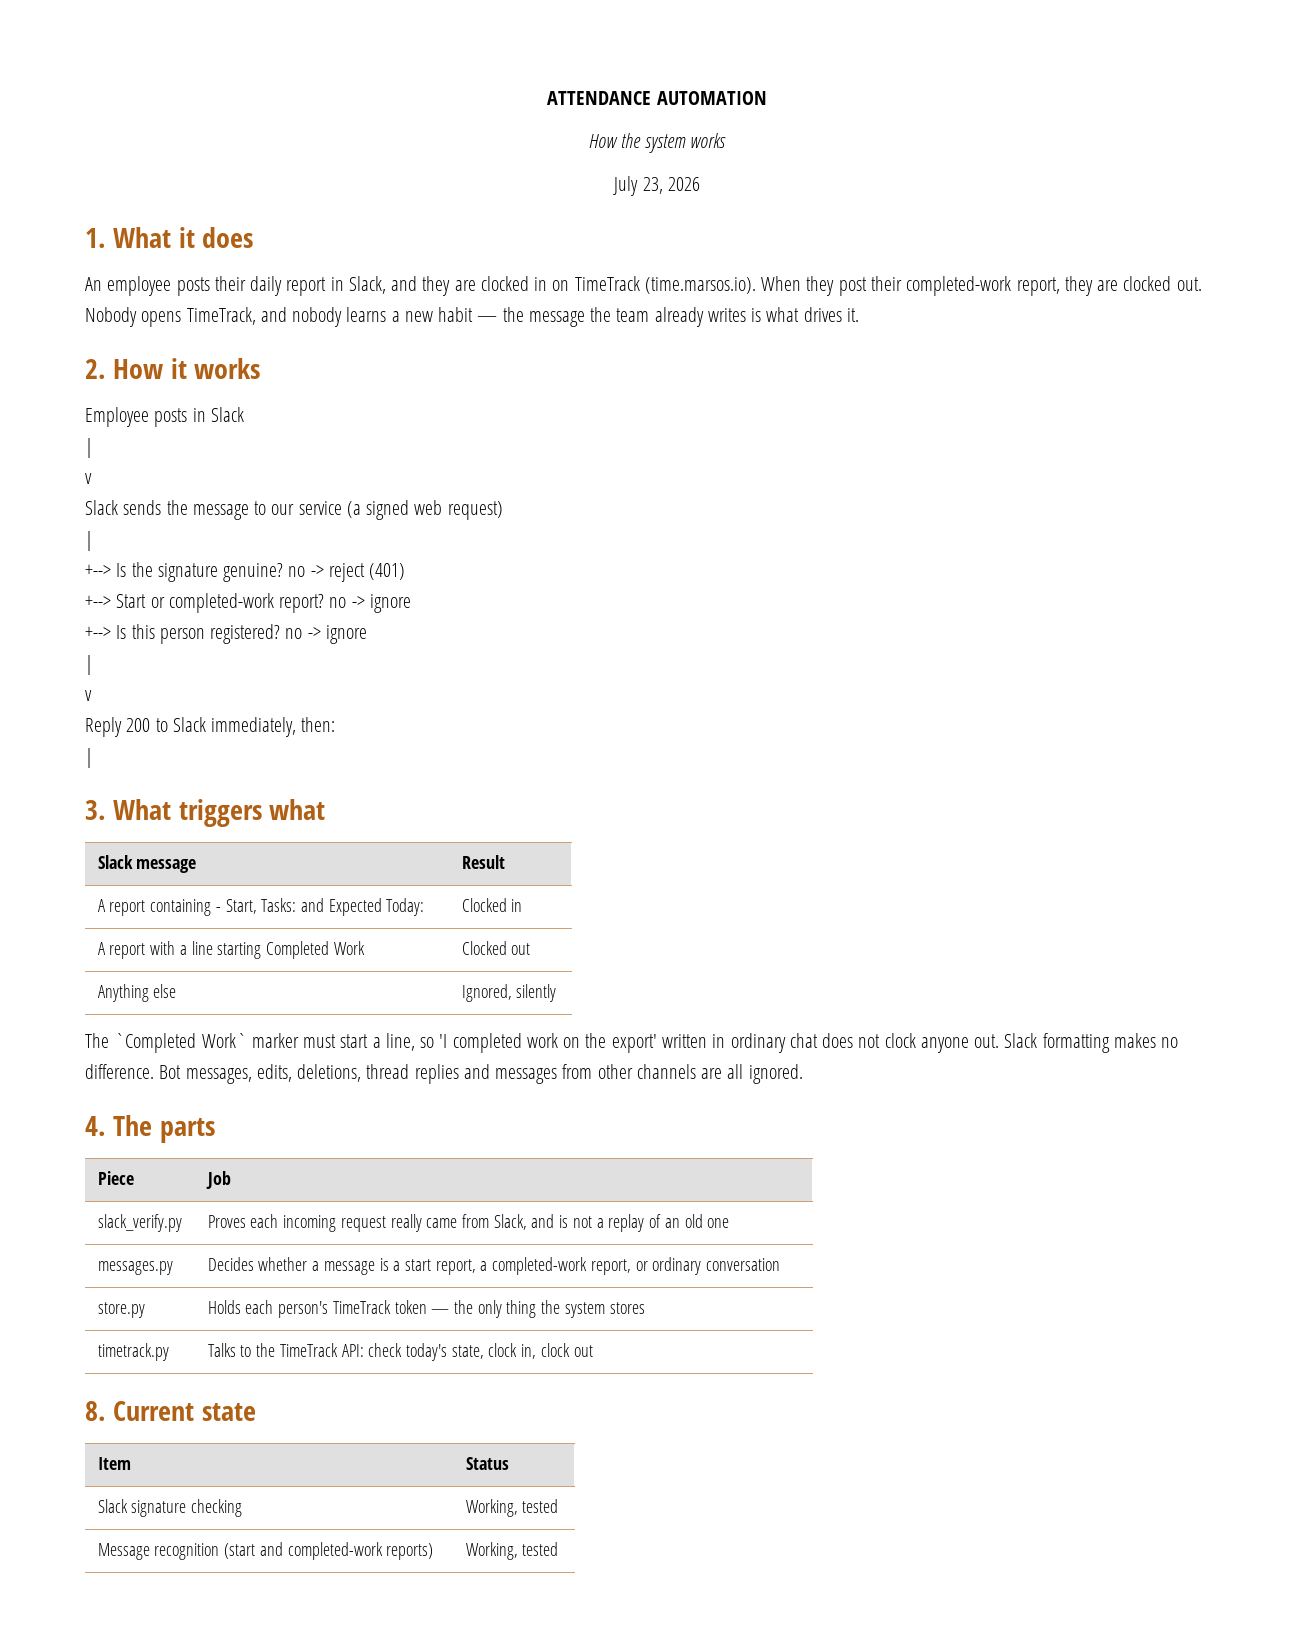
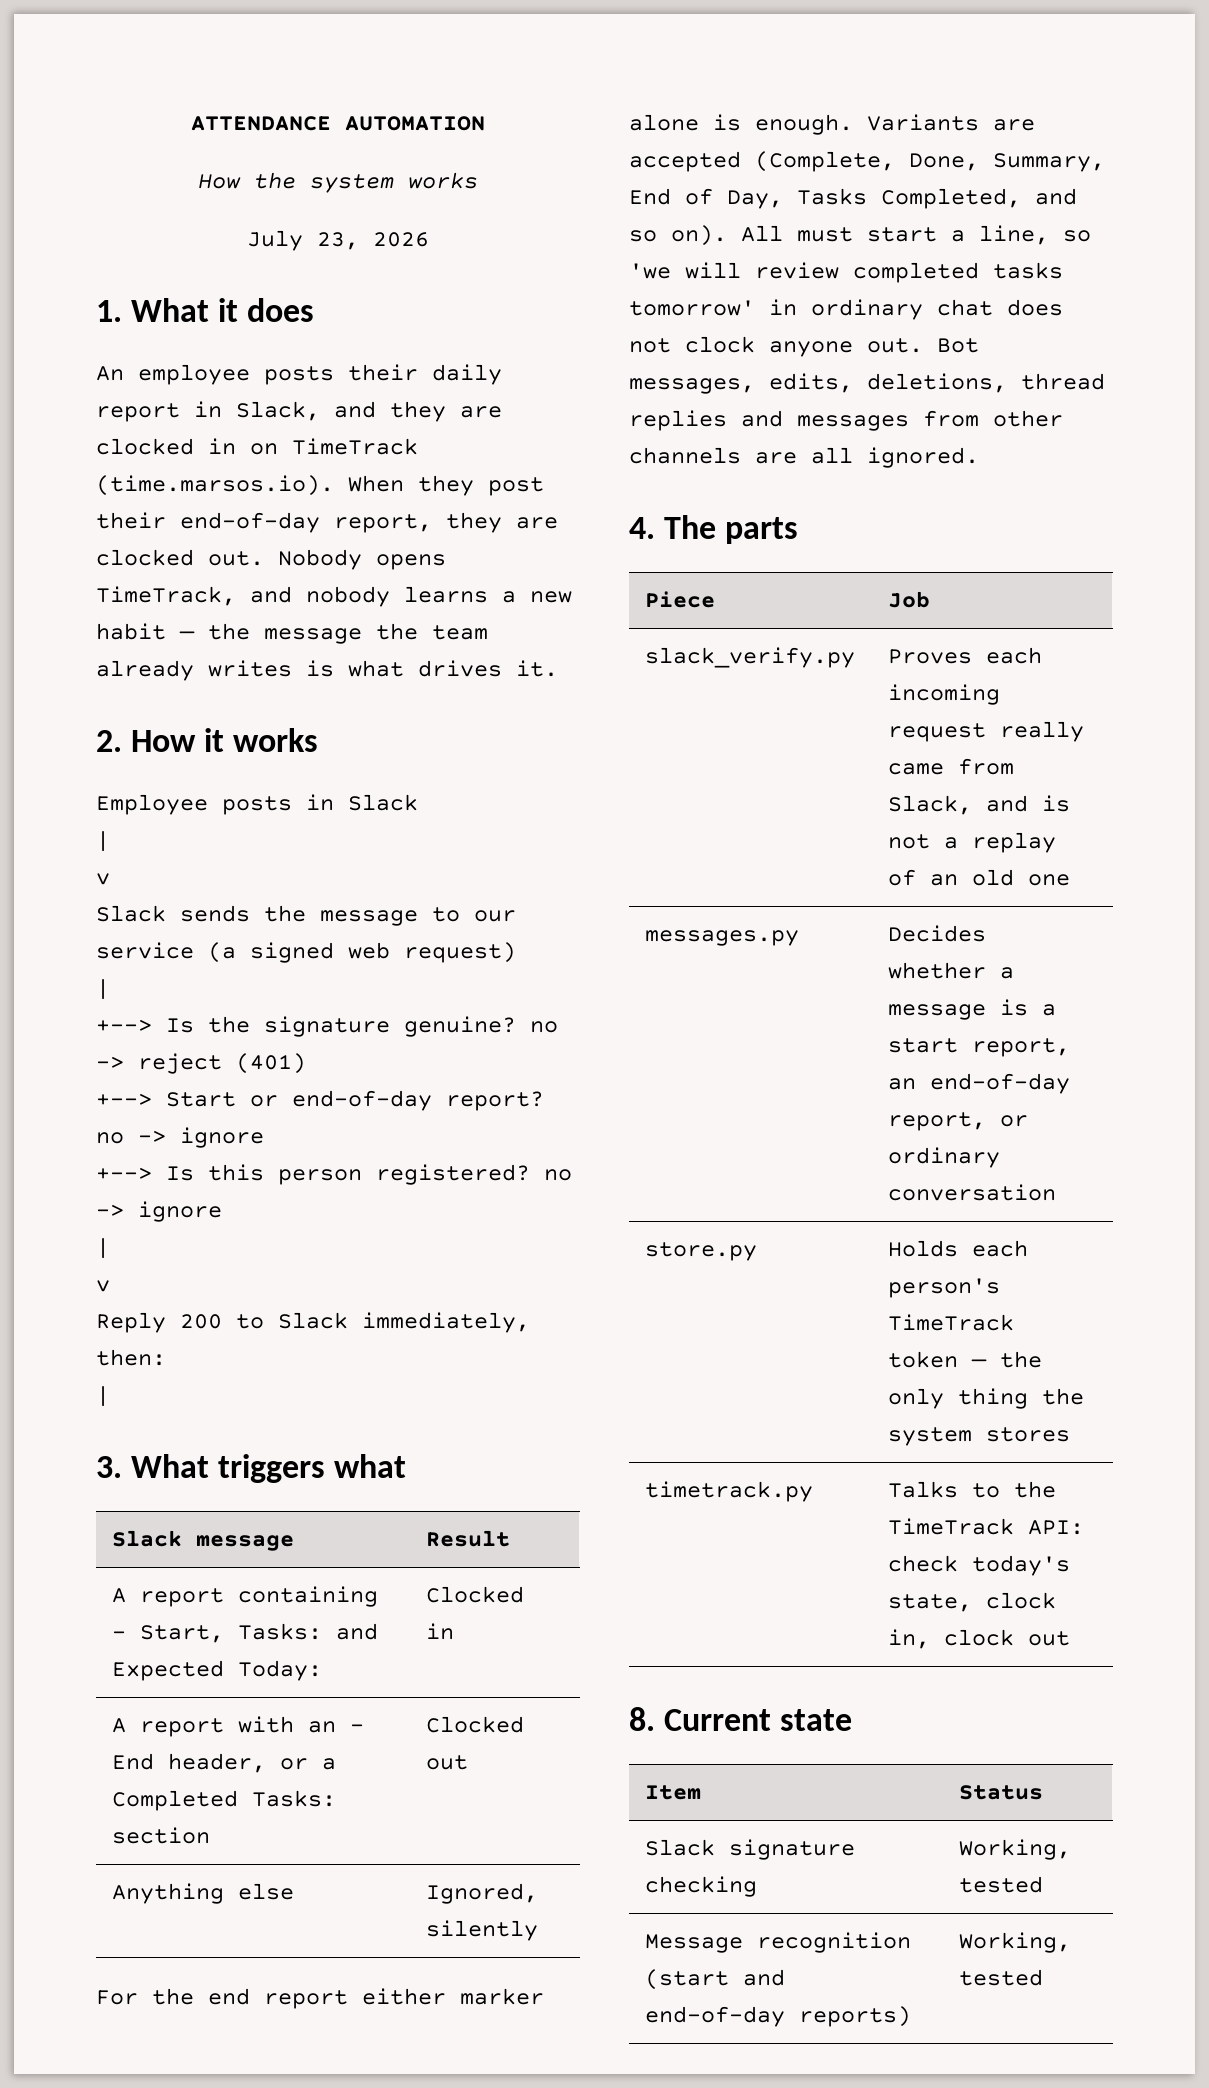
- An employee posts their daily report in Slack, and they are clocked in on TimeTrack (time.marsos.io). When they post their completed-work report, they are clocked out.
+ An employee posts their daily report in Slack, and they are clocked in on TimeTrack (time.marsos.io). When they post their end-of-day report, they are clocked out.
- +--> Start or completed-work report? no -> ignore
+ +--> Start or end-of-day report? no -> ignore
- A report with a line starting Completed Work | Clocked out
+ A report with an - End header, or a Completed Tasks: section | Clocked out
- The `Completed Work` marker must start a line, so 'I completed work on the export' written in ordinary chat does not clock anyone out.
+ For the end report either marker alone is enough. Variants are accepted (Complete, Done, Summary, End of Day, Tasks Completed, and so on). All must start a line, so 'we will review completed tasks tomorrow' in ordinary chat does not clock anyone out.
- Slack formatting makes no difference.
- messages.py | Decides whether a message is a start report, a completed-work report, or ordinary conversation
+ messages.py | Decides whether a message is a start report, an end-of-day report, or ordinary conversation
- Message recognition (start and completed-work reports) | Working, tested
+ Message recognition (start and end-of-day reports) | Working, tested

